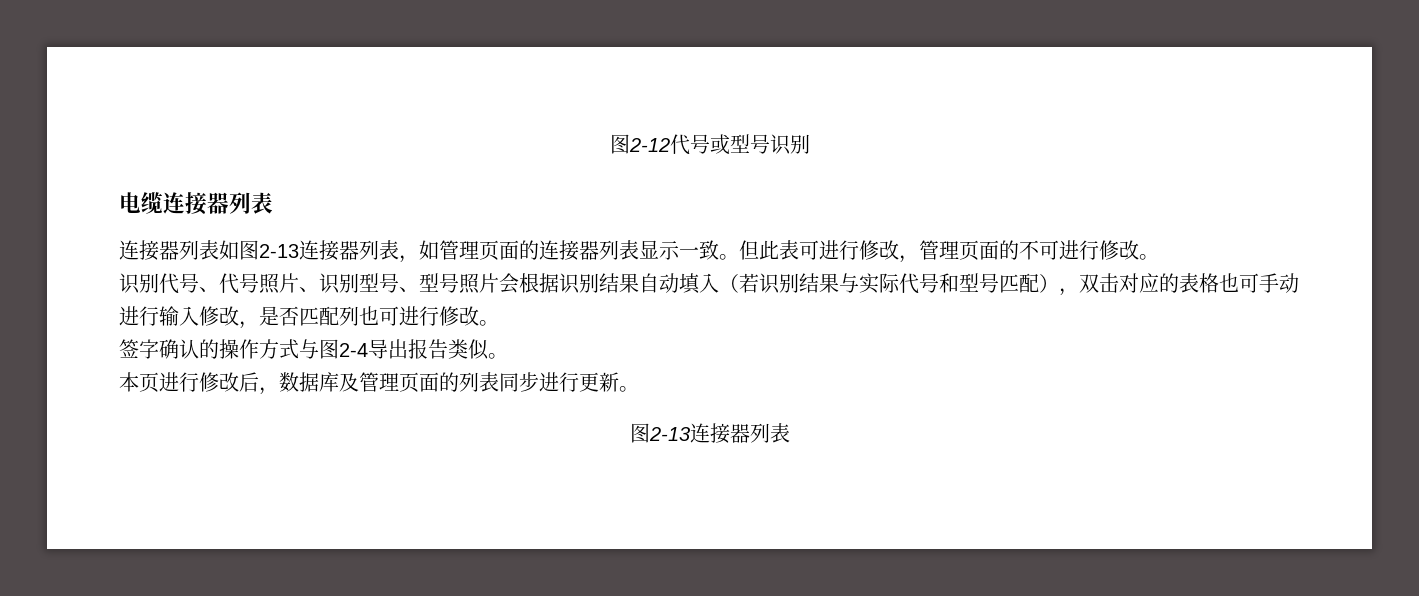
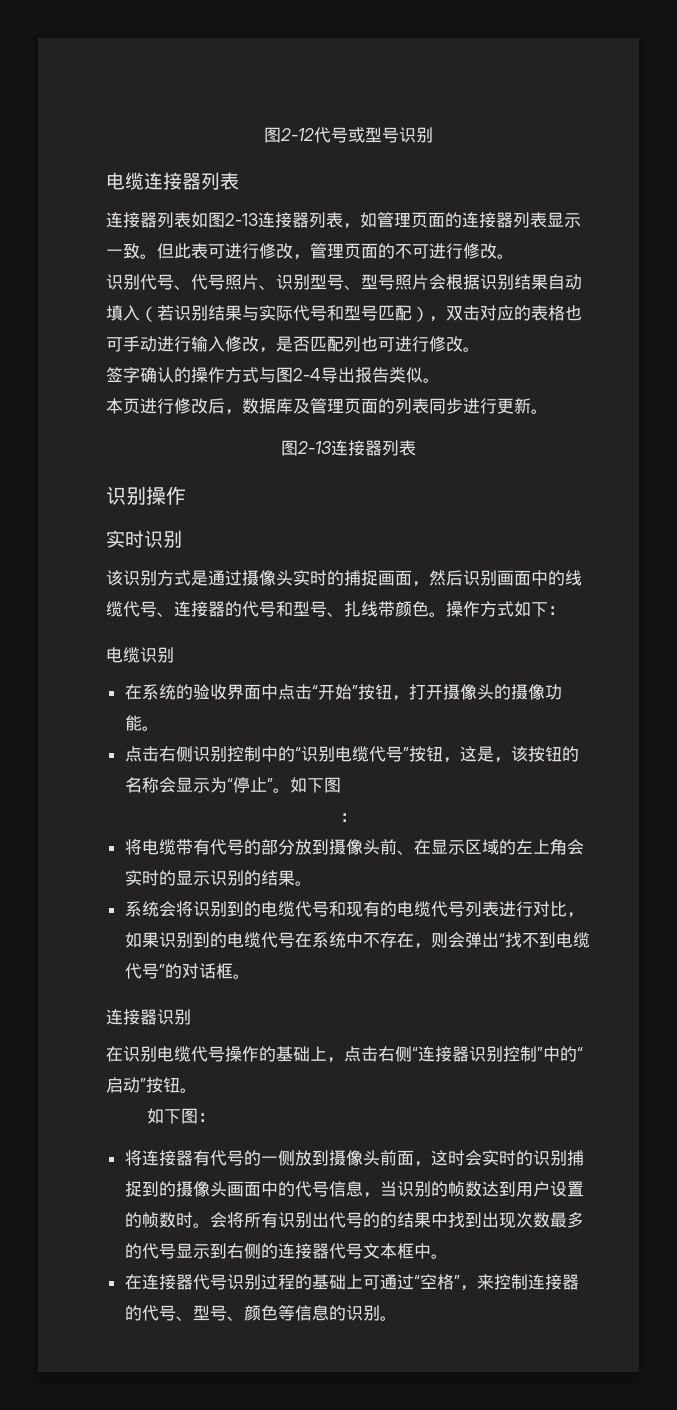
+ 识别操作
+ 实时识别
+ 该识别方式是通过摄像头实时的捕捉画面，然后识别画面中的线缆代号、连接器的代号和型号、扎线带颜色。操作方式如下：
+ 电缆识别
+ 在系统的验收界面中点击“开始”按钮，打开摄像头的摄像功能。
+ 点击右侧识别控制中的“识别电缆代号”按钮，这是，该按钮的名称会显示为“停止”。如下图
+ ：
+ 将电缆带有代号的部分放到摄像头前、在显示区域的左上角会实时的显示识别的结果。
+ 系统会将识别到的电缆代号和现有的电缆代号列表进行对比，如果识别到的电缆代号在系统中不存在，则会弹出“找不到电缆代号”的对话框。
+ 连接器识别
+ 在识别电缆代号操作的基础上，点击右侧“连接器识别控制”中的“启动”按钮。
+ 如下图：
+ 将连接器有代号的一侧放到摄像头前面，这时会实时的识别捕捉到的摄像头画面中的代号信息，当识别的帧数达到用户设置的帧数时。会将所有识别出代号的的结果中找到出现次数最多的代号显示到右侧的连接器代号文本框中。
+ 在连接器代号识别过程的基础上可通过“空格”，来控制连接器的代号、型号、颜色等信息的识别。

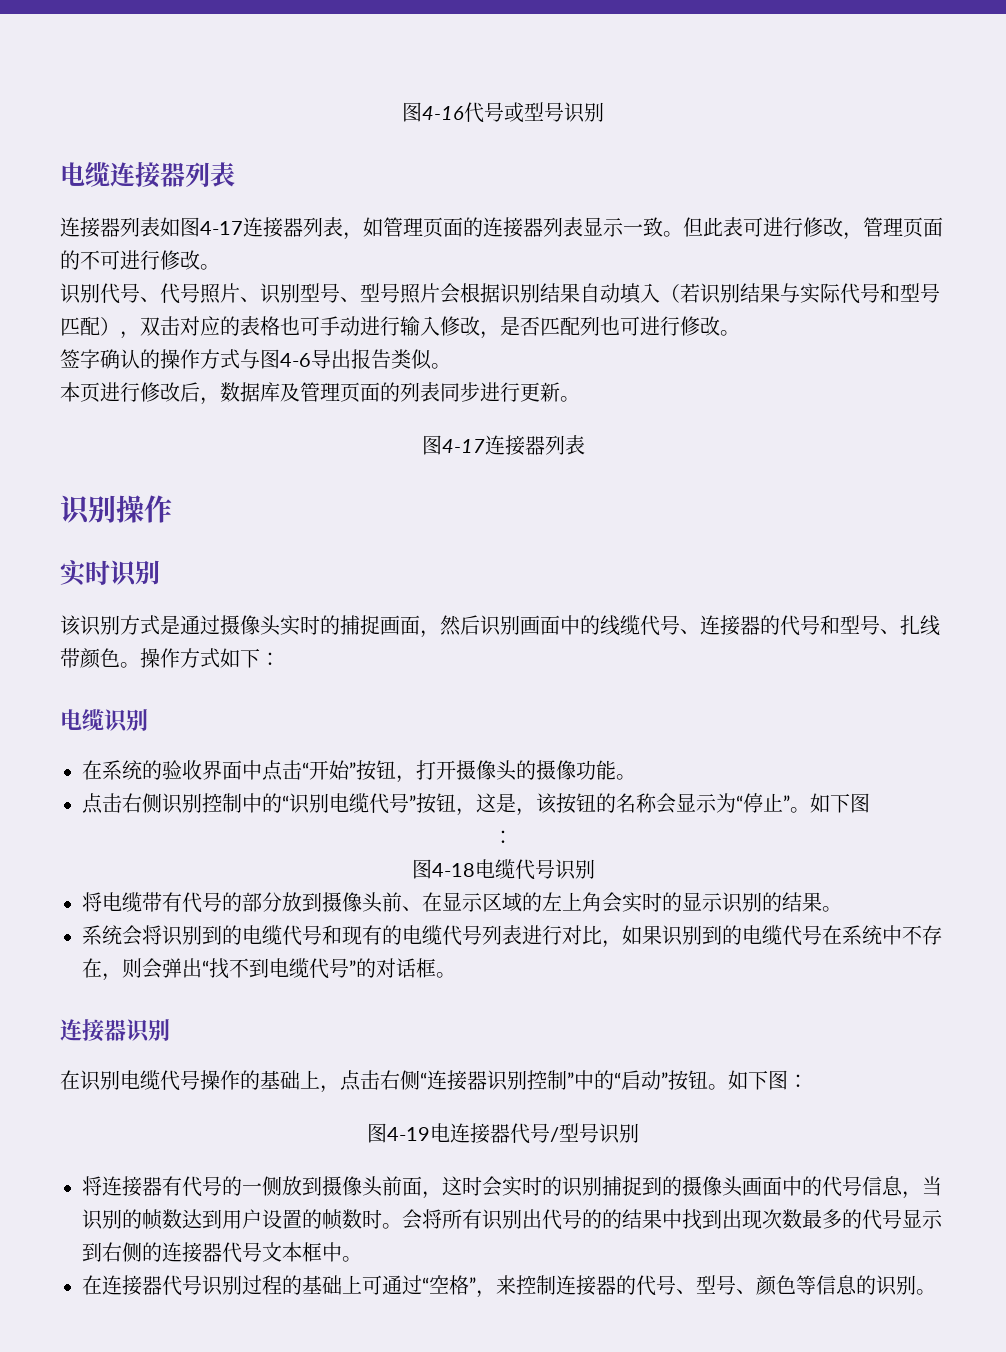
- 图2-12代号或型号识别
+ 图4-16代号或型号识别
- 连接器列表如图2-13连接器列表，如管理页面的连接器列表显示一致。
+ 连接器列表如图4-17连接器列表，如管理页面的连接器列表显示一致。
- 签字确认的操作方式与图2-4导出报告类似。
+ 签字确认的操作方式与图4-6导出报告类似。
  本页进行修改后，数据库及管理页面的列表同步进行更新。
- 图2-13连接器列表
+ 图4-17连接器列表
+ 图4-18电缆代号识别
- 在识别电缆代号操作的基础上，点击右侧“连接器识别控制”中的“启动”按钮。
- 如下图：
+ 在识别电缆代号操作的基础上，点击右侧“连接器识别控制”中的“启动”按钮。如下图：
+ 图4-19电连接器代号/型号识别

